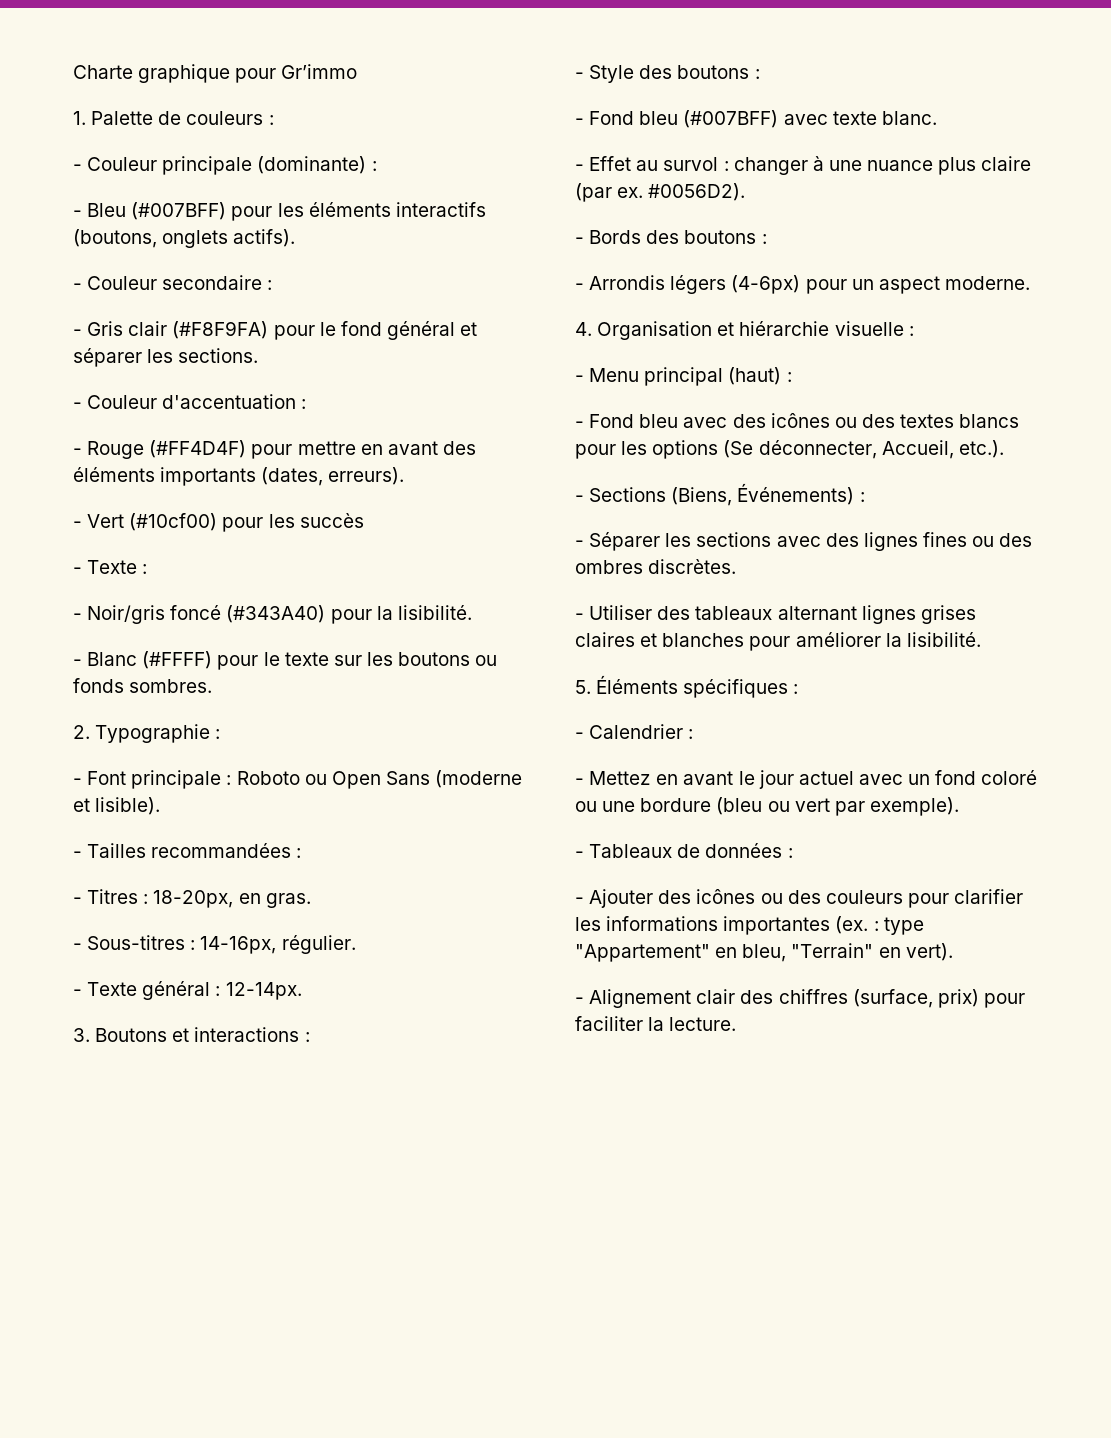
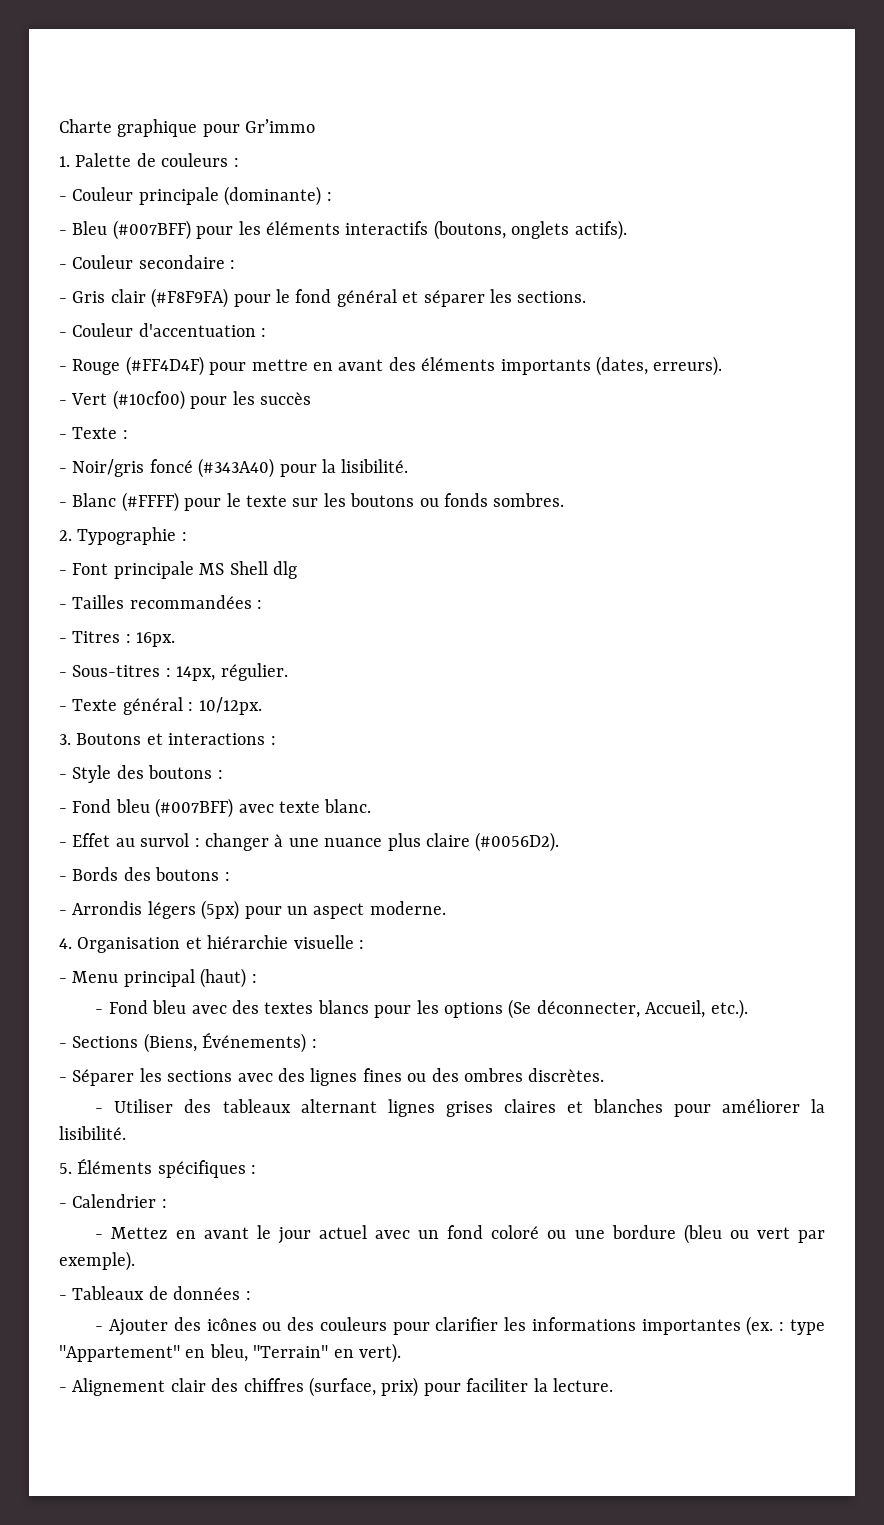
- - Font principale : Roboto ou Open Sans (moderne et lisible).
+ - Font principale MS Shell dlg
- - Titres : 18-20px, en gras.
+ - Titres : 16px.
- - Sous-titres : 14-16px, régulier.
+ - Sous-titres : 14px, régulier.
- - Texte général : 12-14px.
+ - Texte général : 10/12px.
- - Effet au survol : changer à une nuance plus claire (par ex. #0056D2).
+ - Effet au survol : changer à une nuance plus claire (#0056D2).
- - Arrondis légers (4-6px) pour un aspect moderne.
+ - Arrondis légers (5px) pour un aspect moderne.
- - Fond bleu avec des icônes ou des textes blancs pour les options (Se déconnecter, Accueil, etc.).
+ - Fond bleu avec des textes blancs pour les options (Se déconnecter, Accueil, etc.).

